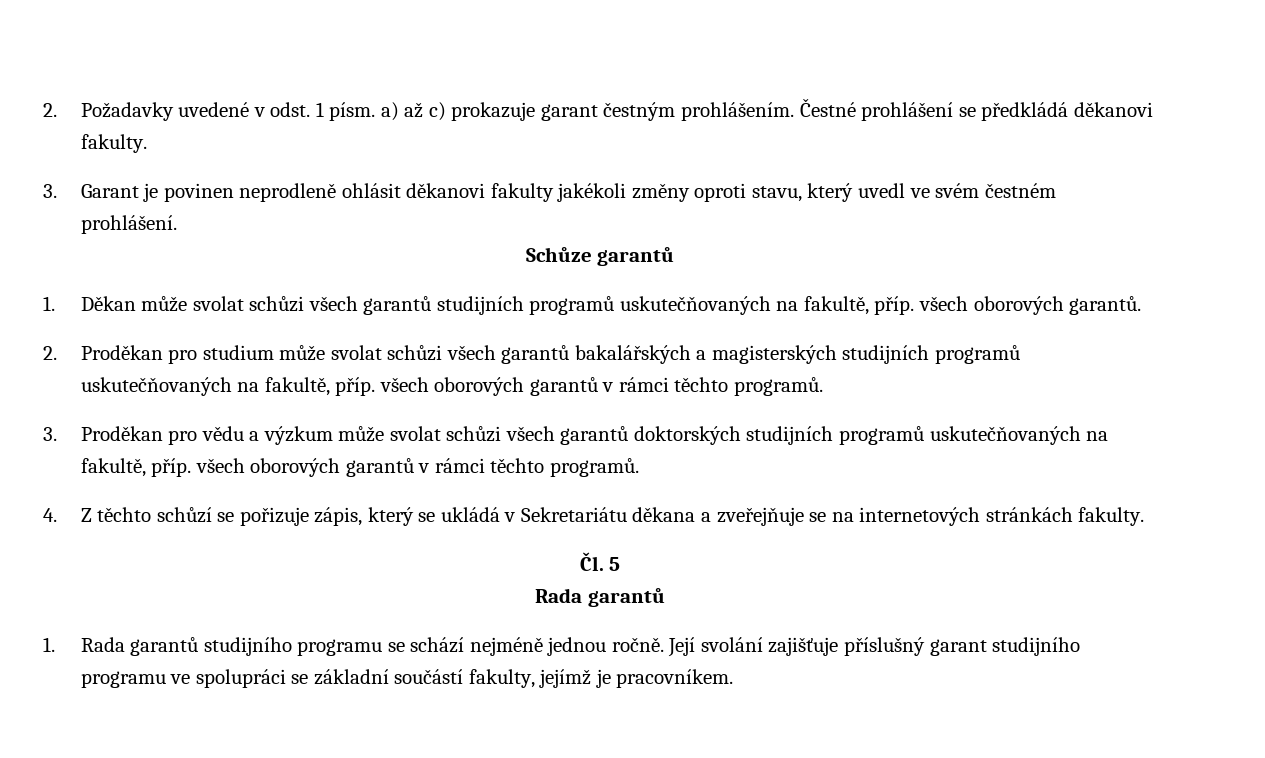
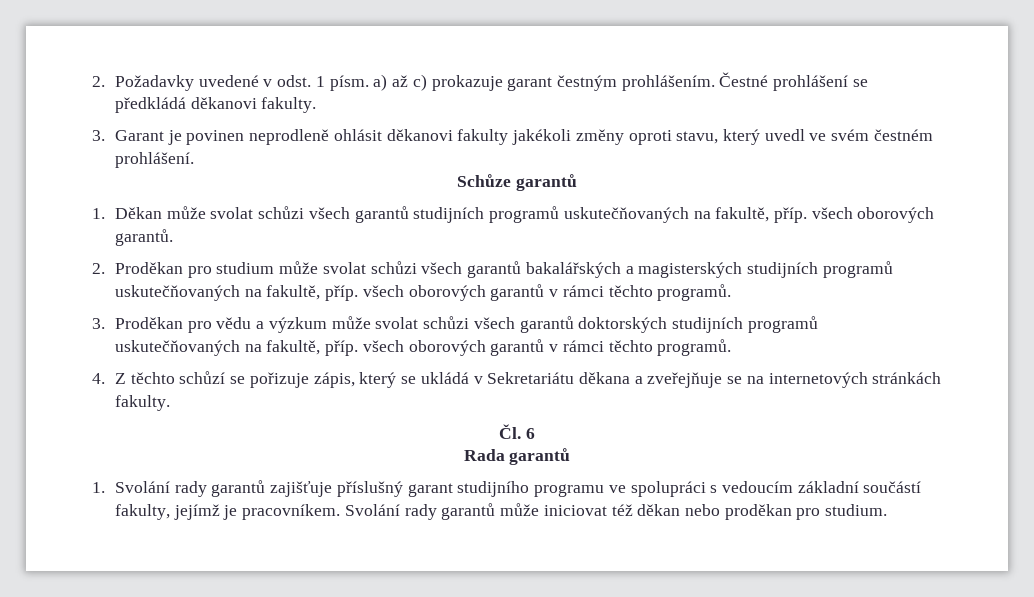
- Čl. 5
+ Čl. 6
- 1. Rada garantů studijního programu se schází nejméně jednou ročně. Její svolání zajišťuje příslušný garant studijního programu ve spolupráci se základní součástí fakulty, jejímž je pracovníkem.
+ 1. Svolání rady garantů zajišťuje příslušný garant studijního programu ve spolupráci s vedoucím základní součástí fakulty, jejímž je pracovníkem.
+ Svolání rady garantů může iniciovat též děkan nebo proděkan pro studium.

